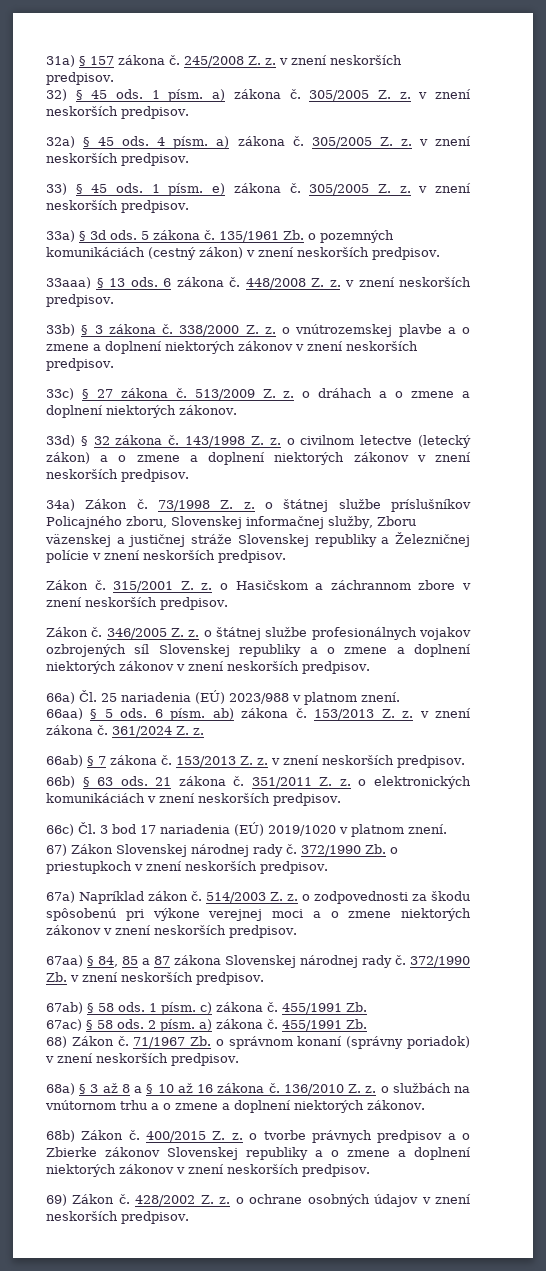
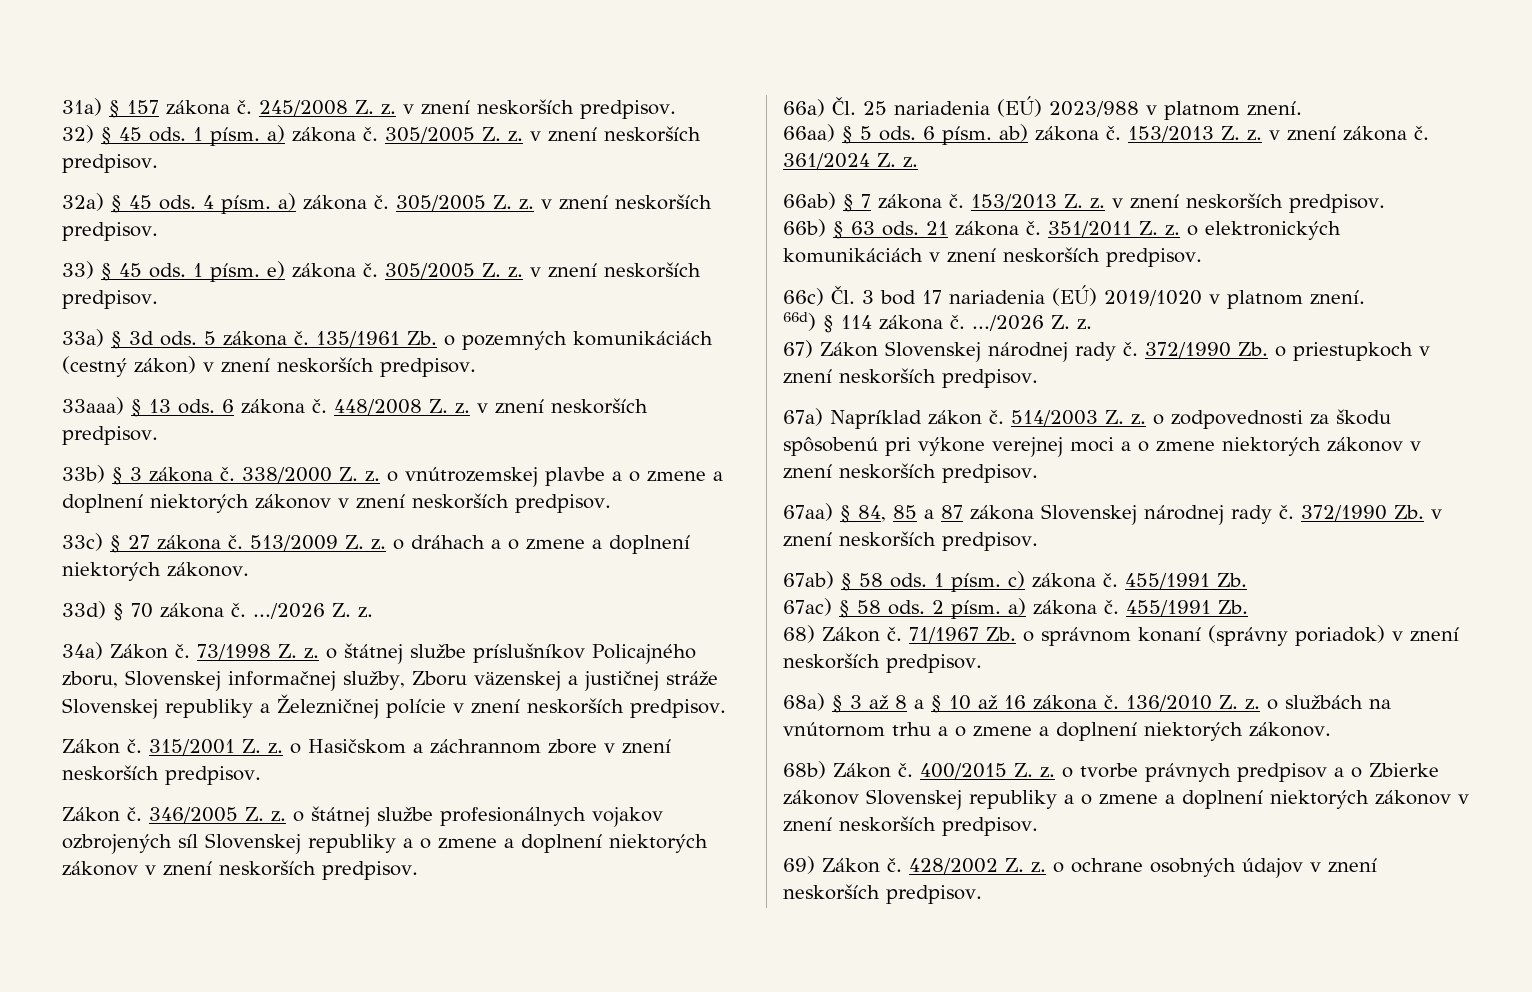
- 33d) § 32 zákona č. 143/1998 Z. z. o civilnom letectve (letecký zákon) a o zmene a doplnení niektorých zákonov v znení neskorších predpisov.
+ 33d) § 70 zákona č. .../2026 Z. z.
+ 66d) § 114 zákona č. .../2026 Z. z.

